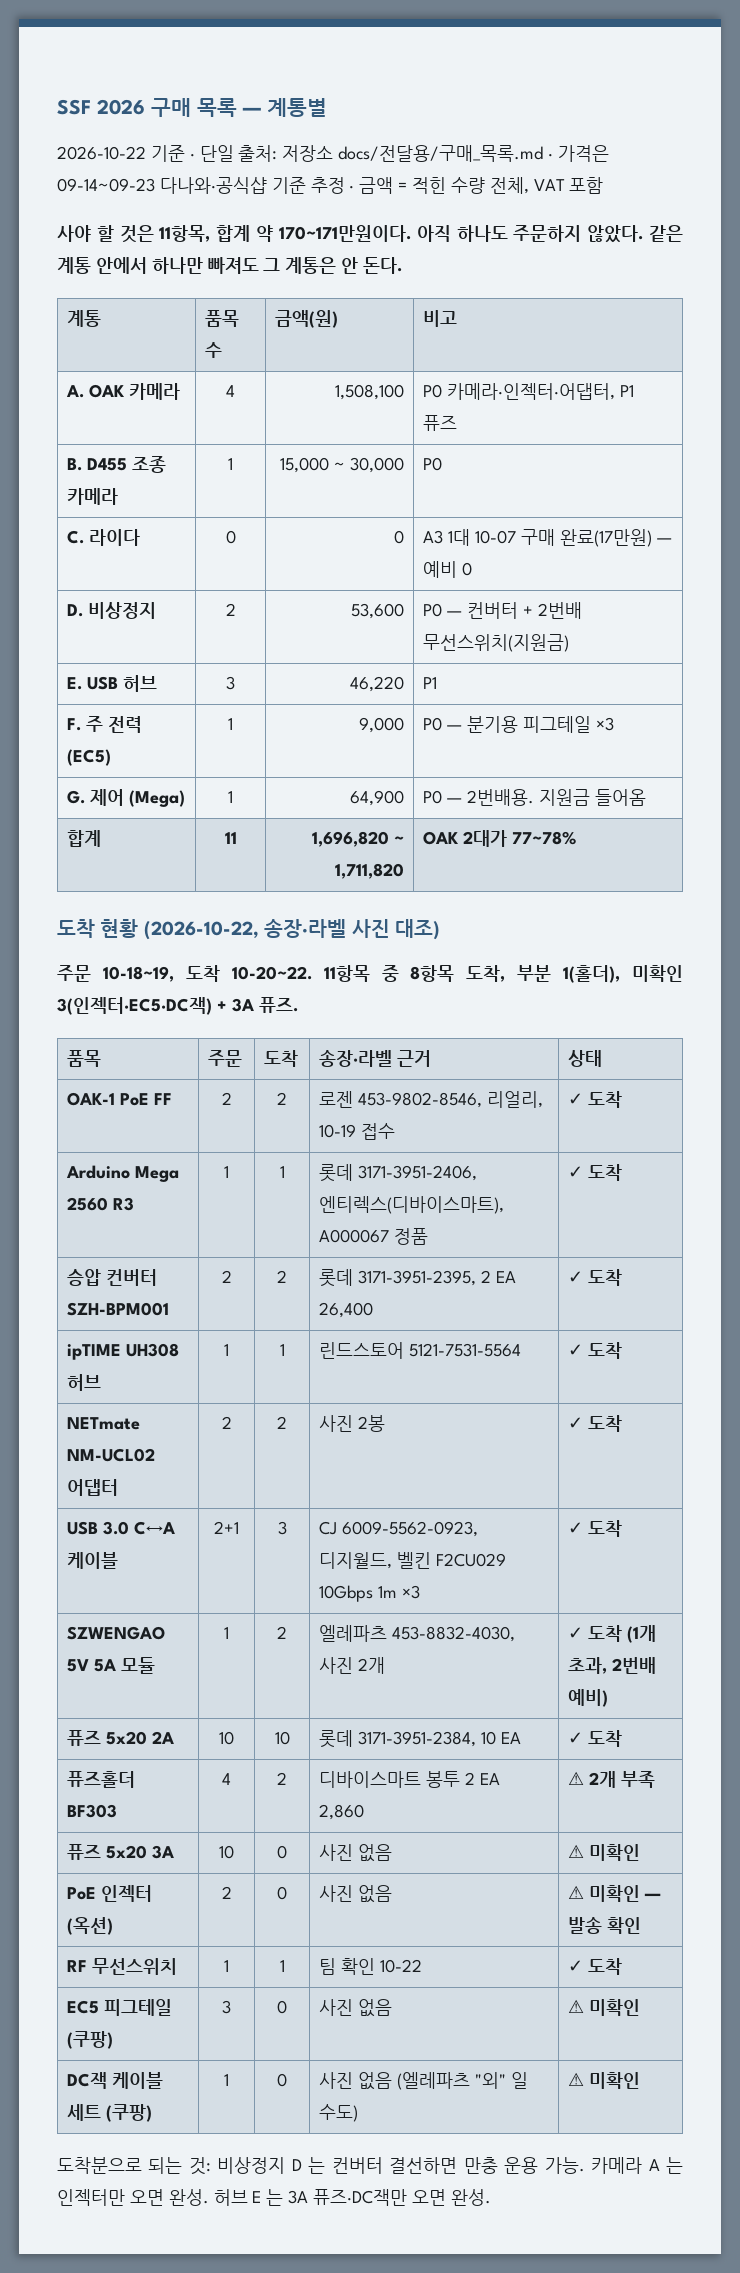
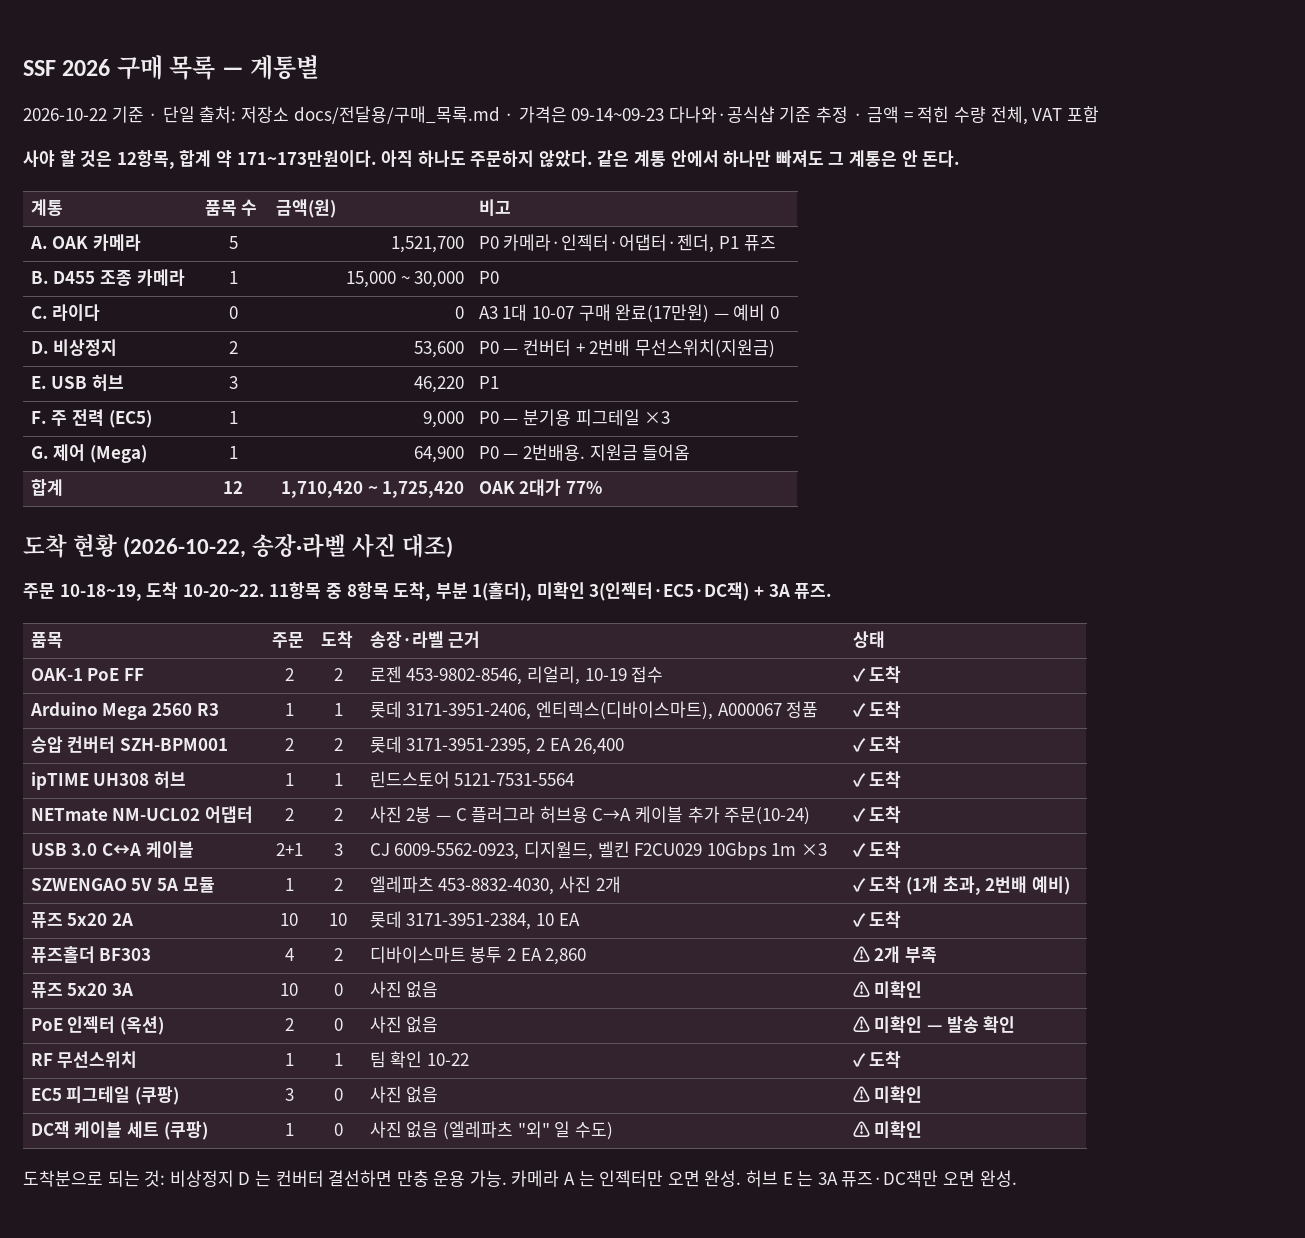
- 사야 할 것은 11항목, 합계 약 170~171만원이다.
+ 사야 할 것은 12항목, 합계 약 171~173만원이다.
- A. OAK 카메라 | 4 | 1,508,100 | P0 카메라·인젝터·어댑터, P1 퓨즈
+ A. OAK 카메라 | 5 | 1,521,700 | P0 카메라·인젝터·어댑터·젠더, P1 퓨즈
- 합계 | 11 | 1,696,820 ~ 1,711,820 | OAK 2대가 77~78%
+ 합계 | 12 | 1,710,420 ~ 1,725,420 | OAK 2대가 77%
- NETmate NM-UCL02 어댑터 | 2 | 2 | 사진 2봉 | ✓ 도착
+ NETmate NM-UCL02 어댑터 | 2 | 2 | 사진 2봉 — C 플러그라 허브용 C→A 케이블 추가 주문(10-24) | ✓ 도착

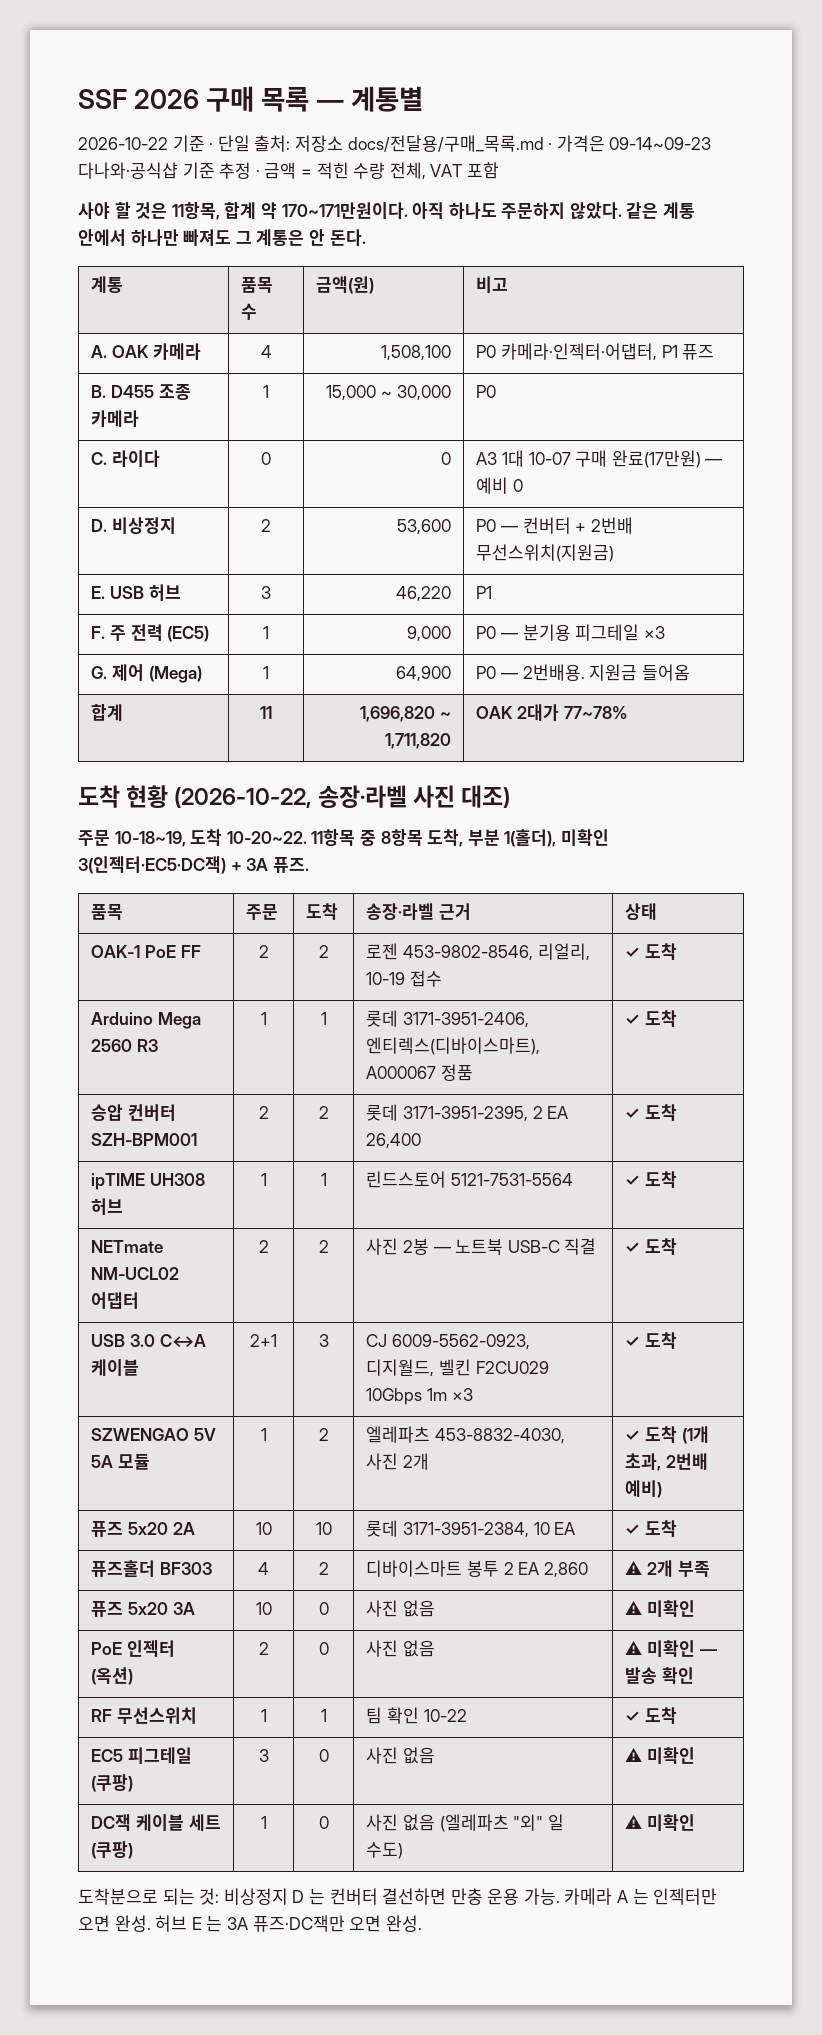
- 사야 할 것은 12항목, 합계 약 171~173만원이다.
+ 사야 할 것은 11항목, 합계 약 170~171만원이다.
- A. OAK 카메라 | 5 | 1,521,700 | P0 카메라·인젝터·어댑터·젠더, P1 퓨즈
+ A. OAK 카메라 | 4 | 1,508,100 | P0 카메라·인젝터·어댑터, P1 퓨즈
- 합계 | 12 | 1,710,420 ~ 1,725,420 | OAK 2대가 77%
+ 합계 | 11 | 1,696,820 ~ 1,711,820 | OAK 2대가 77~78%
- NETmate NM-UCL02 어댑터 | 2 | 2 | 사진 2봉 — C 플러그라 허브용 C→A 케이블 추가 주문(10-24) | ✓ 도착
+ NETmate NM-UCL02 어댑터 | 2 | 2 | 사진 2봉 — 노트북 USB-C 직결 | ✓ 도착

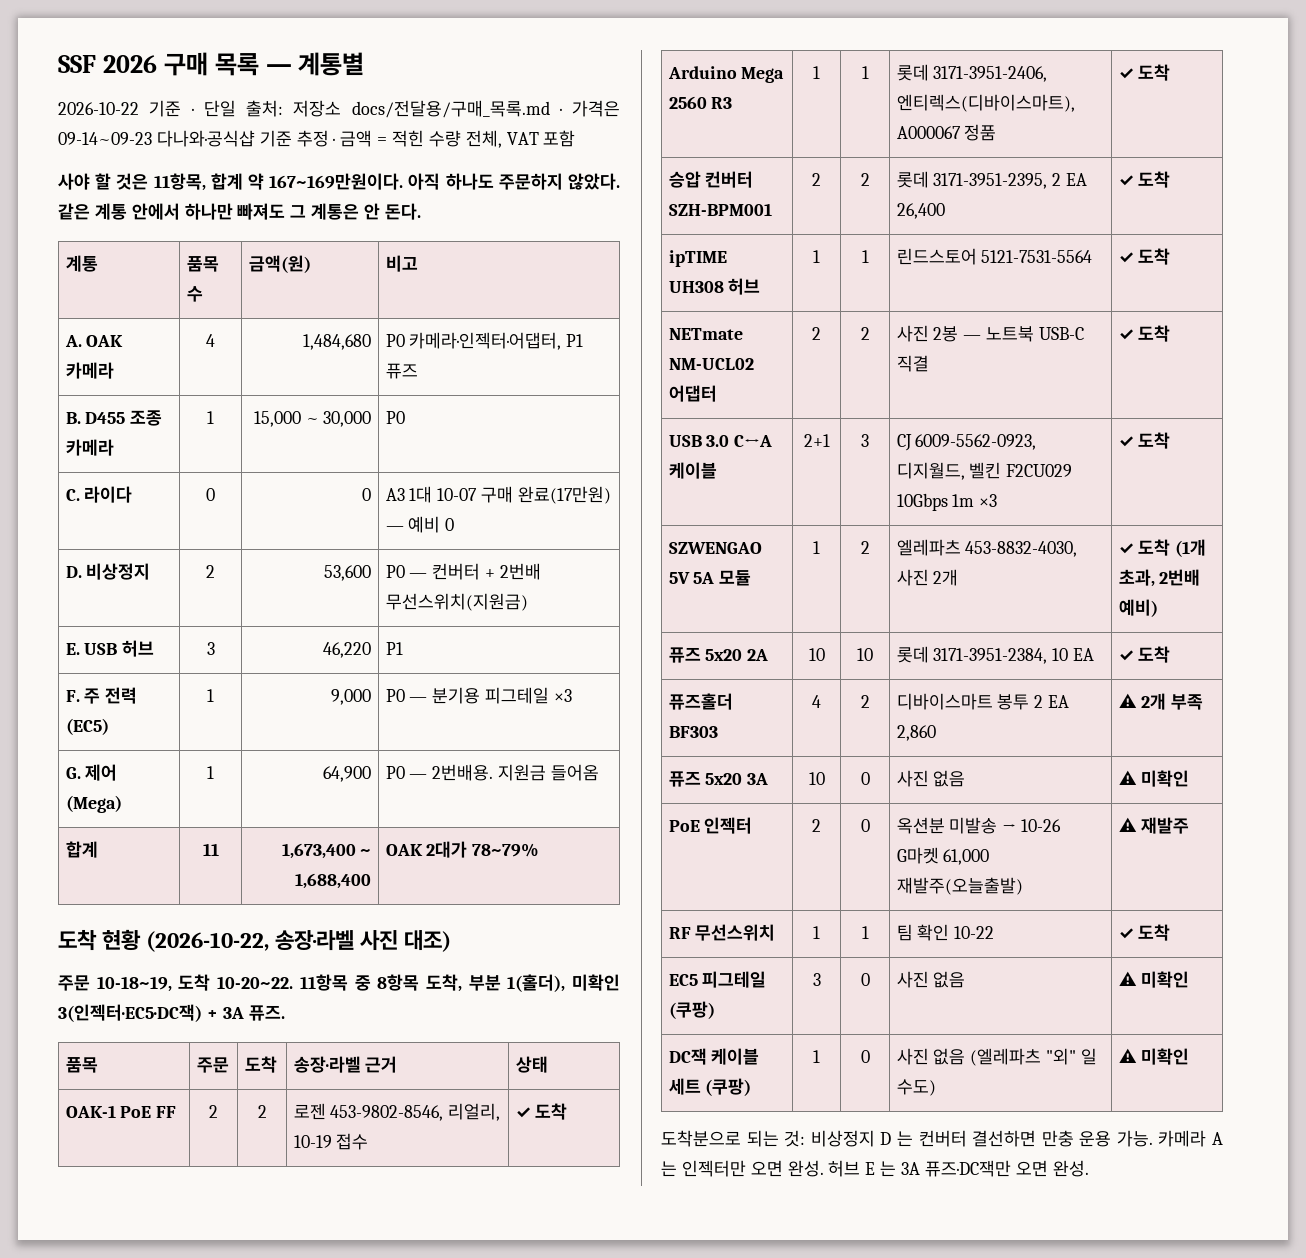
- 사야 할 것은 11항목, 합계 약 170~171만원이다.
+ 사야 할 것은 11항목, 합계 약 167~169만원이다.
- A. OAK 카메라 | 4 | 1,508,100 | P0 카메라·인젝터·어댑터, P1 퓨즈
+ A. OAK 카메라 | 4 | 1,484,680 | P0 카메라·인젝터·어댑터, P1 퓨즈
- 합계 | 11 | 1,696,820 ~ 1,711,820 | OAK 2대가 77~78%
+ 합계 | 11 | 1,673,400 ~ 1,688,400 | OAK 2대가 78~79%
- PoE 인젝터 (옥션) | 2 | 0 | 사진 없음 | ⚠ 미확인 — 발송 확인
+ PoE 인젝터 | 2 | 0 | 옥션분 미발송 → 10-26 G마켓 61,000 재발주(오늘출발) | ⚠ 재발주

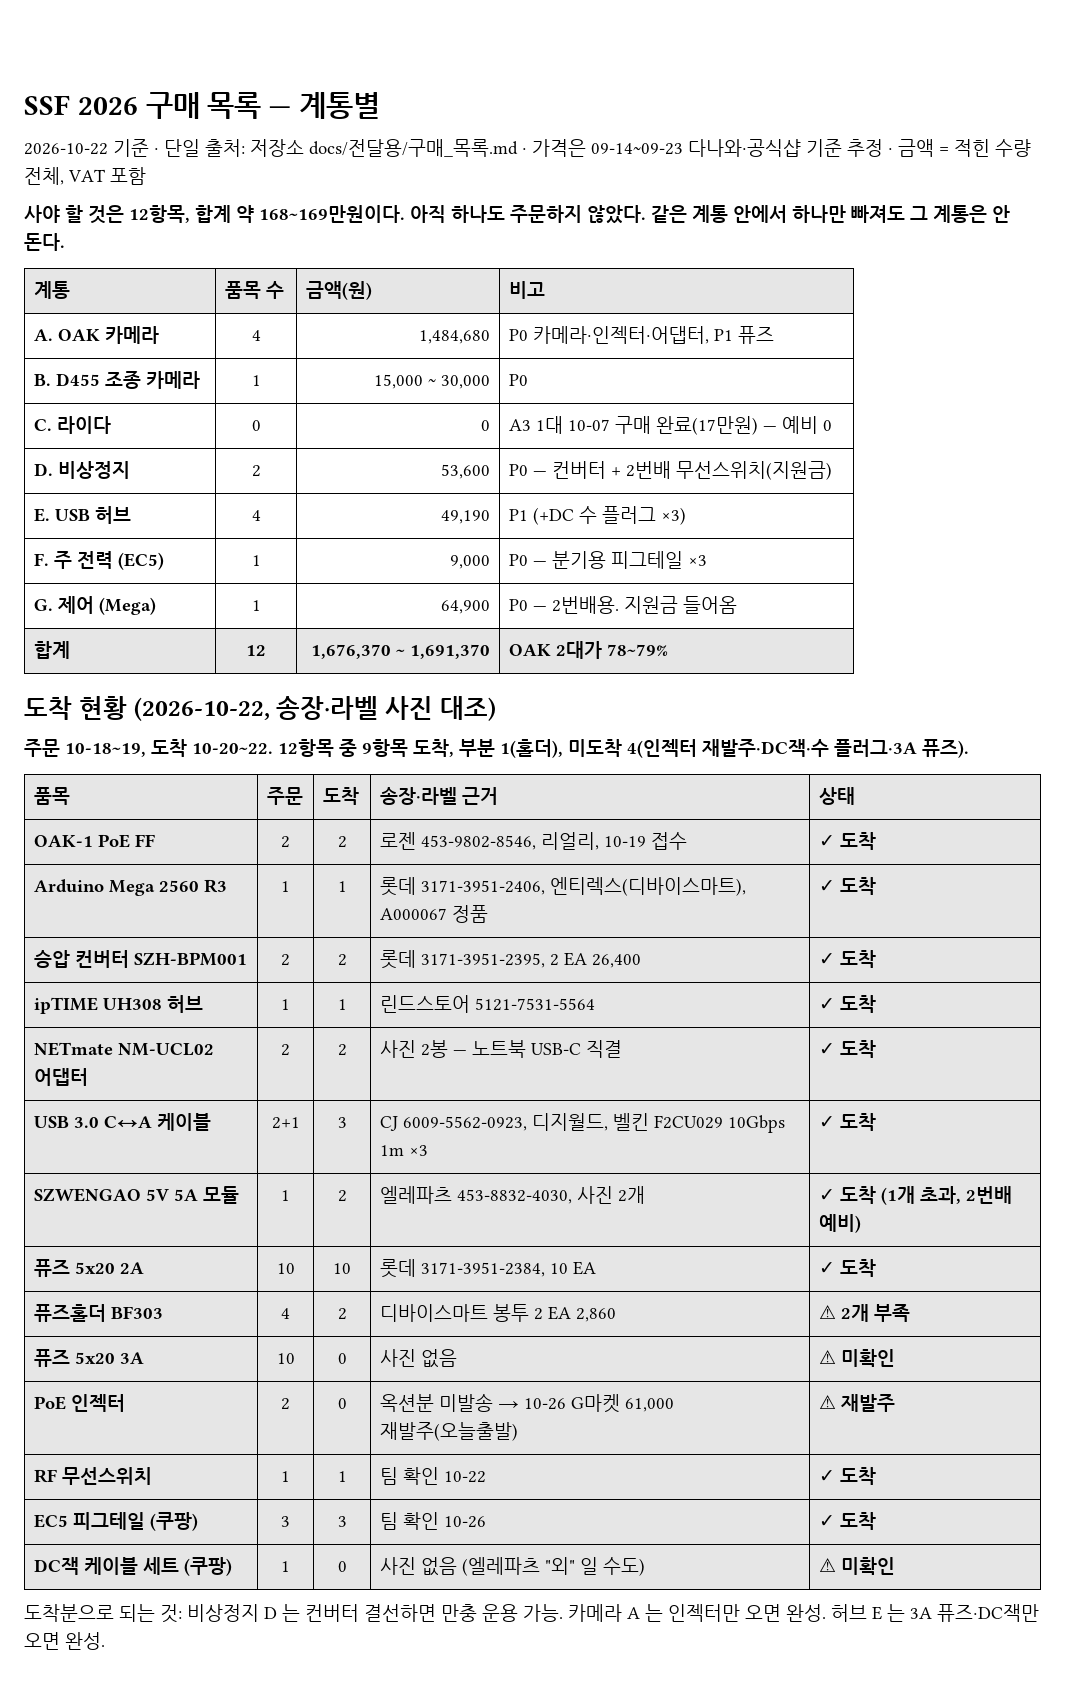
- 사야 할 것은 11항목, 합계 약 167~169만원이다.
+ 사야 할 것은 12항목, 합계 약 168~169만원이다.
- E. USB 허브 | 3 | 46,220 | P1
+ E. USB 허브 | 4 | 49,190 | P1 (+DC 수 플러그 ×3)
- 합계 | 11 | 1,673,400 ~ 1,688,400 | OAK 2대가 78~79%
+ 합계 | 12 | 1,676,370 ~ 1,691,370 | OAK 2대가 78~79%
- 11항목 중 8항목 도착, 부분 1(홀더), 미확인 3(인젝터·EC5·DC잭) + 3A 퓨즈.
+ 12항목 중 9항목 도착, 부분 1(홀더), 미도착 4(인젝터 재발주·DC잭·수 플러그·3A 퓨즈).
- EC5 피그테일 (쿠팡) | 3 | 0 | 사진 없음 | ⚠ 미확인
+ EC5 피그테일 (쿠팡) | 3 | 3 | 팀 확인 10-26 | ✓ 도착

